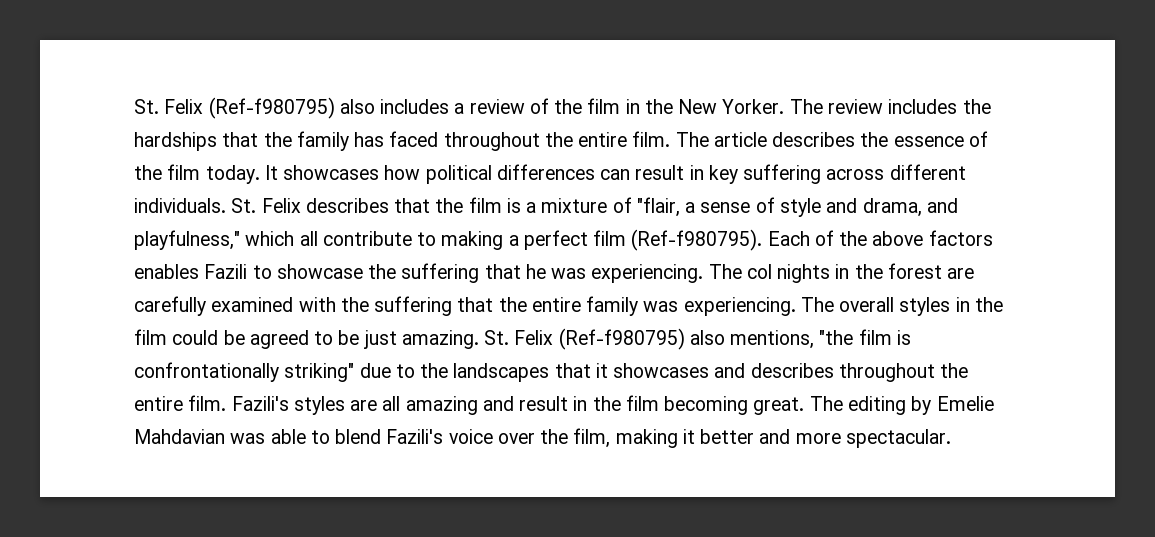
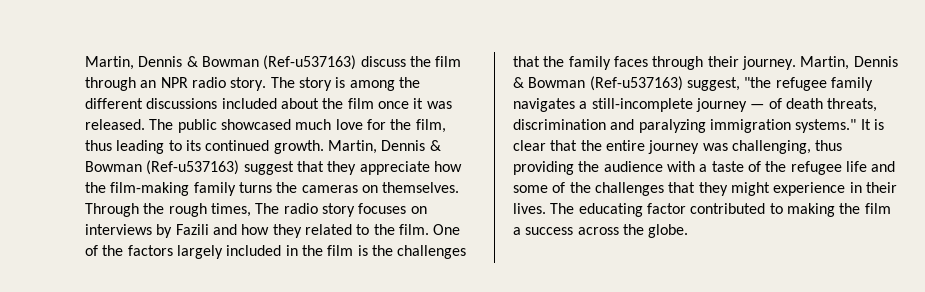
- St. Felix (Ref-f980795) also includes a review of the film in the New Yorker. The review includes the hardships that the family has faced throughout the entire film. The article describes the essence of the film today. It showcases how political differences can result in key suffering across different individuals. St. Felix describes that the film is a mixture of "flair, a sense of style and drama, and playfulness," which all contribute to making a perfect film (Ref-f980795). Each of the above factors enables Fazili to showcase the suffering that he was experiencing. The col nights in the forest are carefully examined with the suffering that the entire family was experiencing. The overall styles in the film could be agreed to be just amazing. St. Felix (Ref-f980795) also mentions, "the film is confrontationally striking" due to the landscapes that it showcases and describes throughout the entire film. Fazili's styles are all amazing and result in the film becoming great. The editing by Emelie Mahdavian was able to blend Fazili's voice over the film, making it better and more spectacular.
+ Martin, Dennis & Bowman (Ref-u537163) discuss the film through an NPR radio story. The story is among the different discussions included about the film once it was released. The public showcased much love for the film, thus leading to its continued growth. Martin, Dennis & Bowman (Ref-u537163) suggest that they appreciate how the film-making family turns the cameras on themselves. Through the rough times, The radio story focuses on interviews by Fazili and how they related to the film. One of the factors largely included in the film is the challenges that the family faces through their journey. Martin, Dennis & Bowman (Ref-u537163) suggest, "the refugee family navigates a still-incomplete journey — of death threats, discrimination and paralyzing immigration systems." It is clear that the entire journey was challenging, thus providing the audience with a taste of the refugee life and some of the challenges that they might experience in their lives. The educating factor contributed to making the film a success across the globe.

